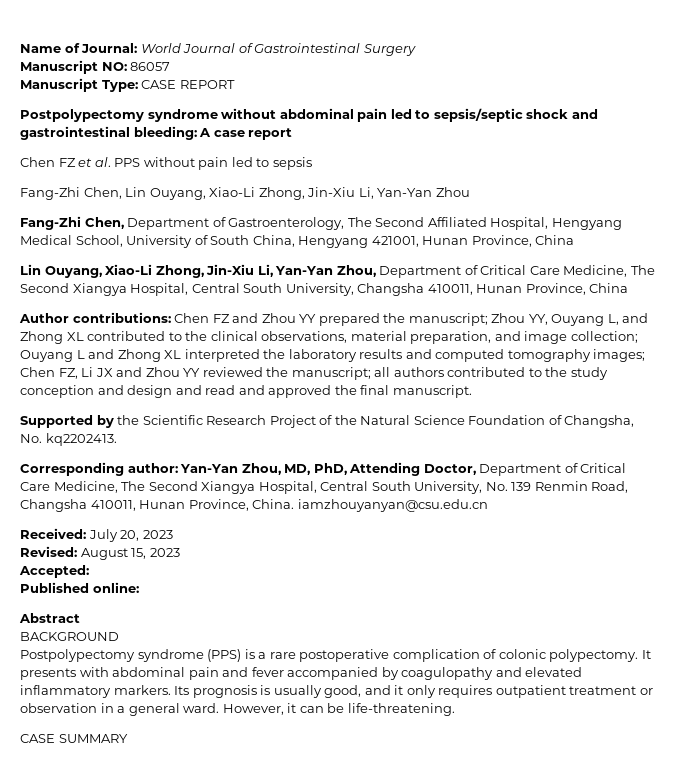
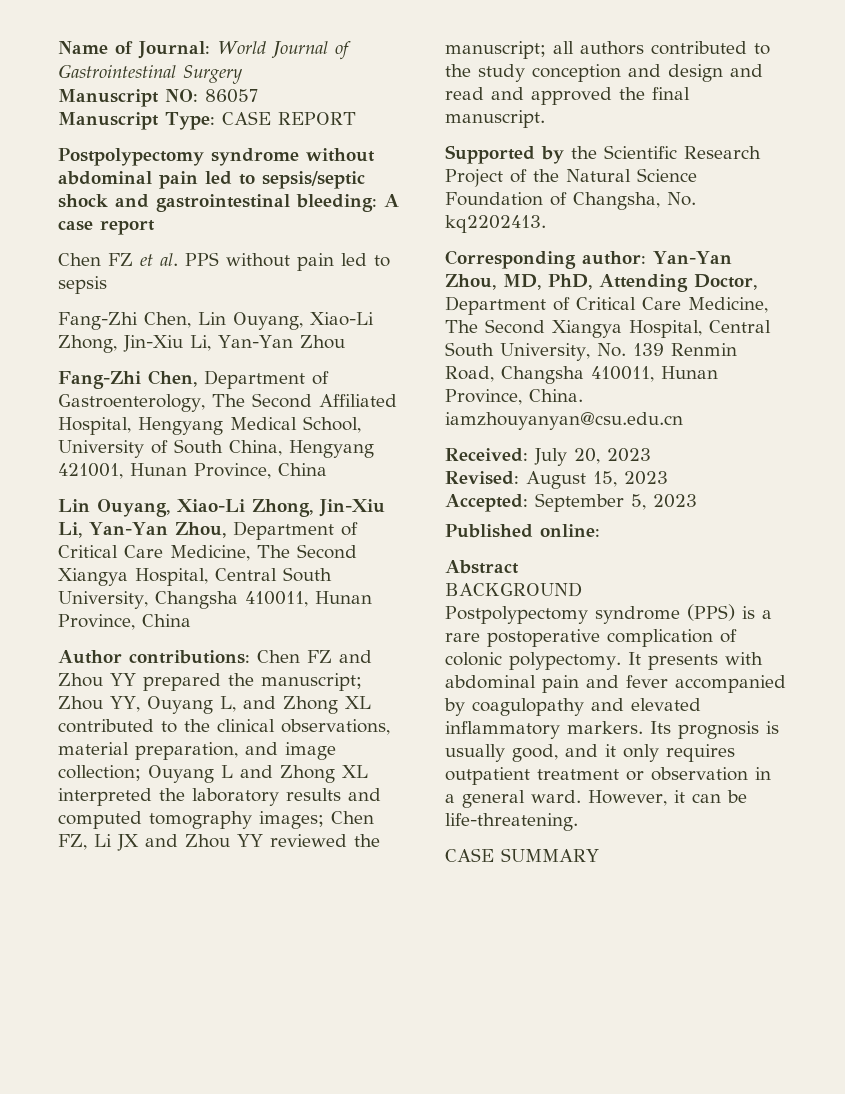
- Accepted:
+ Accepted: September 5, 2023

